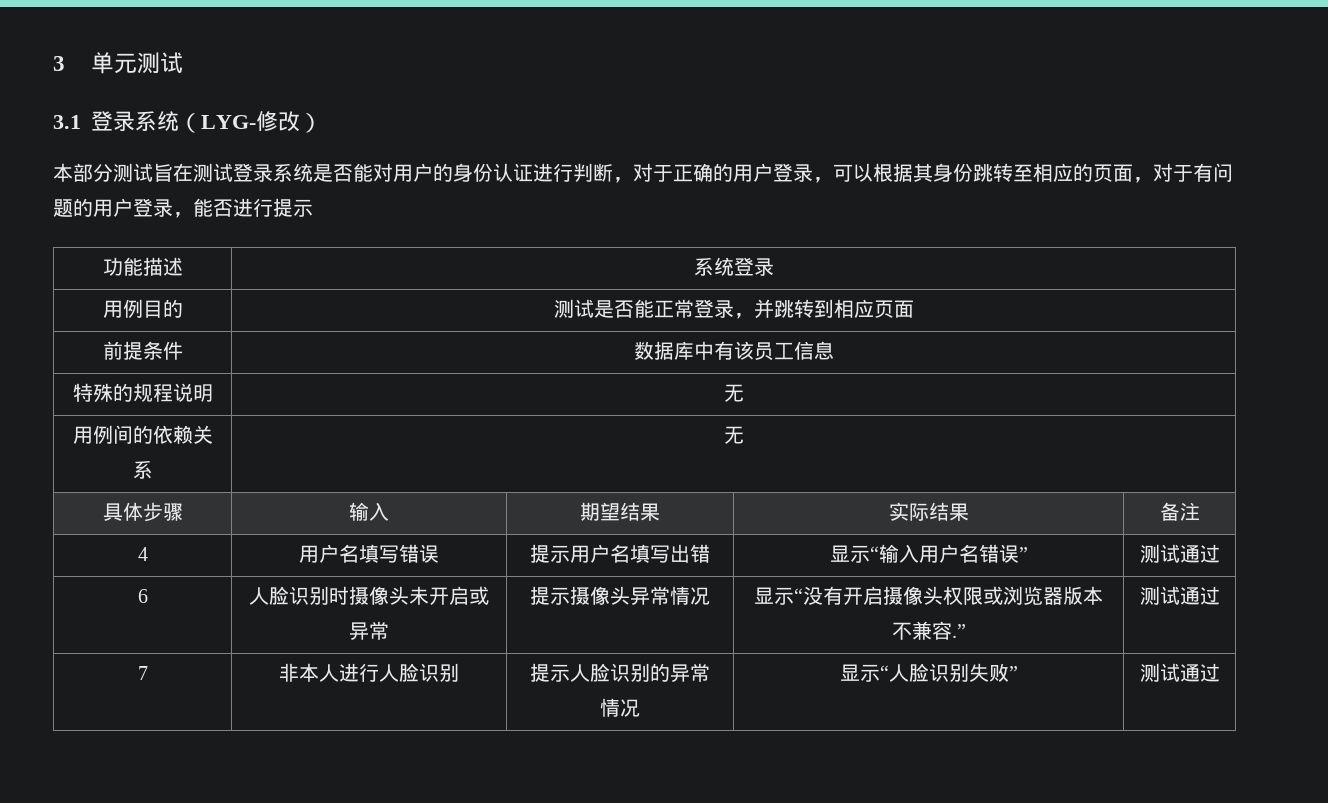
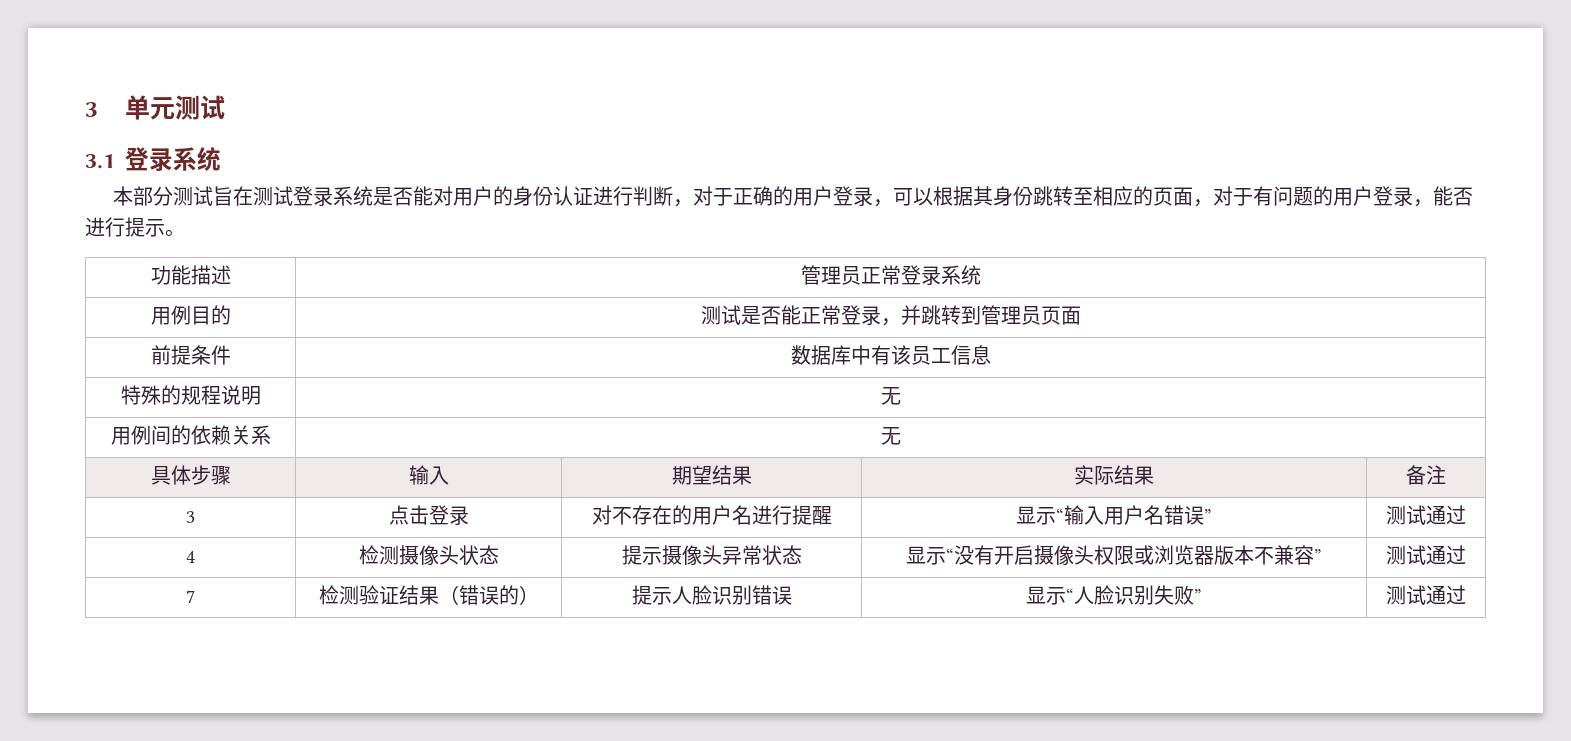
- 3.1登录系统（LYG-修改）
+ 3.1登录系统
- 本部分测试旨在测试登录系统是否能对用户的身份认证进行判断，对于正确的用户登录，可以根据其身份跳转至相应的页面，对于有问题的用户登录，能否进行提示
+ 本部分测试旨在测试登录系统是否能对用户的身份认证进行判断，对于正确的用户登录，可以根据其身份跳转至相应的页面，对于有问题的用户登录，能否进行提示。
- 功能描述 | 系统登录
+ 功能描述 | 管理员正常登录系统
- 用例目的 | 测试是否能正常登录，并跳转到相应页面
+ 用例目的 | 测试是否能正常登录，并跳转到管理员页面
- 4 | 用户名填写错误 | 提示用户名填写出错 | 显示“输入用户名错误” | 测试通过
+ 3 | 点击登录 | 对不存在的用户名进行提醒 | 显示“输入用户名错误” | 测试通过
- 6 | 人脸识别时摄像头未开启或异常 | 提示摄像头异常情况 | 显示“没有开启摄像头权限或浏览器版本不兼容.” | 测试通过
+ 4 | 检测摄像头状态 | 提示摄像头异常状态 | 显示“没有开启摄像头权限或浏览器版本不兼容” | 测试通过
- 7 | 非本人进行人脸识别 | 提示人脸识别的异常情况 | 显示“人脸识别失败” | 测试通过
+ 7 | 检测验证结果（错误的） | 提示人脸识别错误 | 显示“人脸识别失败” | 测试通过

